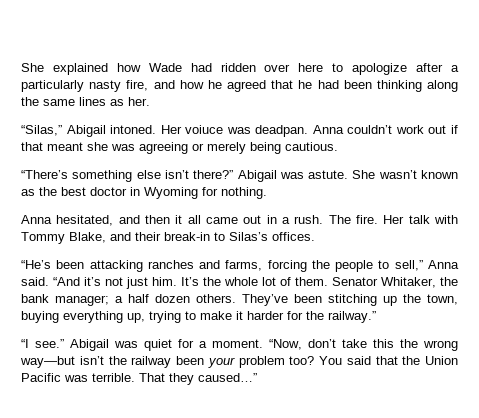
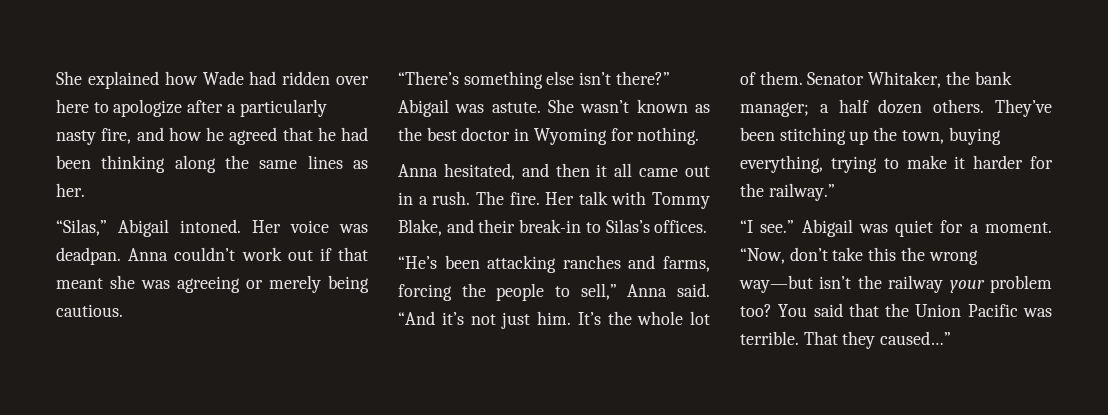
- Her voiuce was deadpan.
+ Her voice was deadpan.
- They’ve been stitching up the town, buying everything up, trying to make it harder for the railway.”
+ They’ve been stitching up the town, buying everything, trying to make it harder for the railway.”
- “Now, don’t take this the wrong way—but isn’t the railway been your problem too?
+ “Now, don’t take this the wrong way—but isn’t the railway your problem too?

